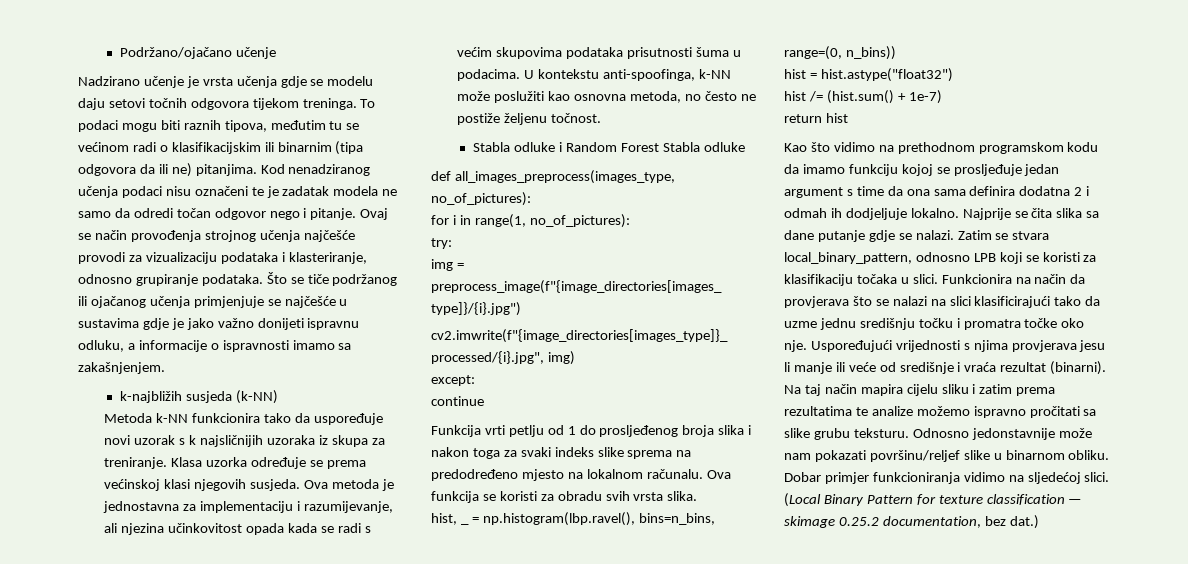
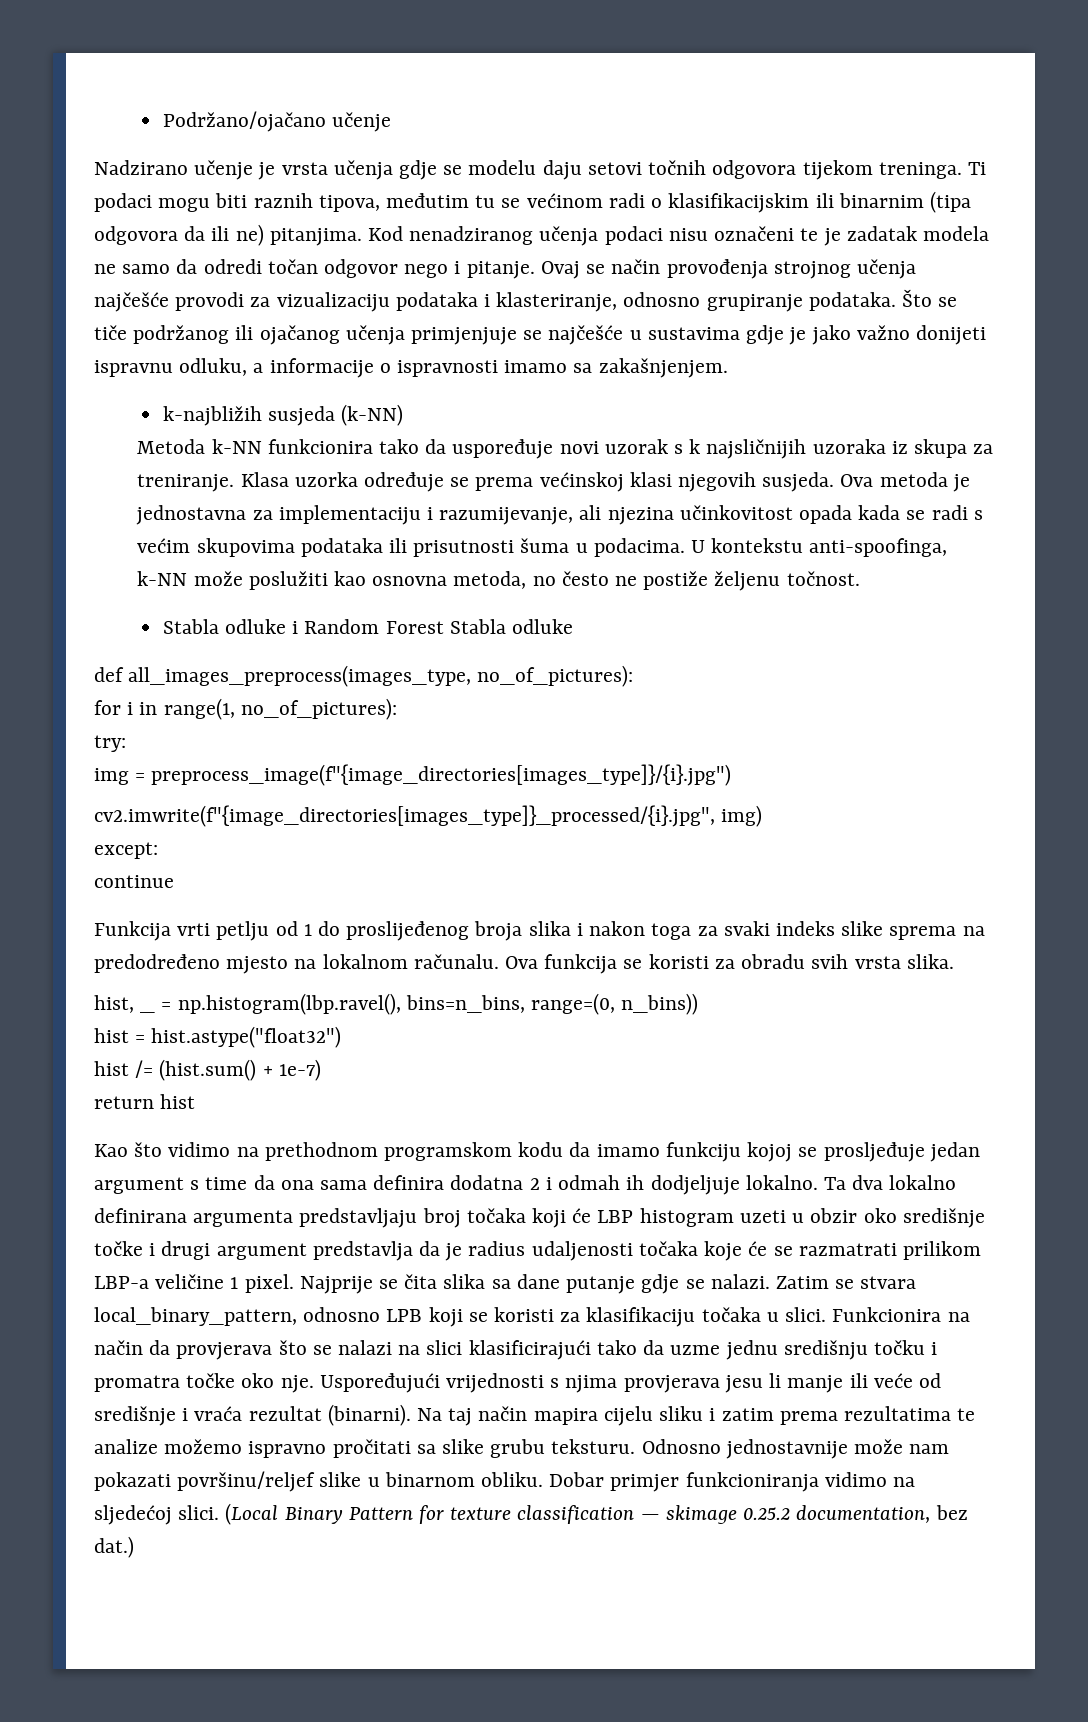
- To podaci mogu biti raznih tipova, međutim tu se većinom radi o klasifikacijskim ili binarnim (tipa odgovora da ili ne) pitanjima.
+ Ti podaci mogu biti raznih tipova, međutim tu se većinom radi o klasifikacijskim ili binarnim (tipa odgovora da ili ne) pitanjima.
- Ova metoda je jednostavna za implementaciju i razumijevanje, ali njezina učinkovitost opada kada se radi s većim skupovima podataka prisutnosti šuma u podacima.
+ Ova metoda je jednostavna za implementaciju i razumijevanje, ali njezina učinkovitost opada kada se radi s većim skupovima podataka ili prisutnosti šuma u podacima.
- Funkcija vrti petlju od 1 do prosljeđenog broja slika i nakon toga za svaki indeks slike sprema na predodređeno mjesto na lokalnom računalu.
+ Funkcija vrti petlju od 1 do proslijeđenog broja slika i nakon toga za svaki indeks slike sprema na predodređeno mjesto na lokalnom računalu.
+ Ta dva lokalno definirana argumenta predstavljaju broj točaka koji će LBP histogram uzeti u obzir oko središnje točke i drugi argument predstavlja da je radius udaljenosti točaka koje će se razmatrati prilikom LBP-a veličine 1 pixel.
- Odnosno jedonstavnije može nam pokazati površinu/reljef slike u binarnom obliku.
+ Odnosno jednostavnije može nam pokazati površinu/reljef slike u binarnom obliku.

